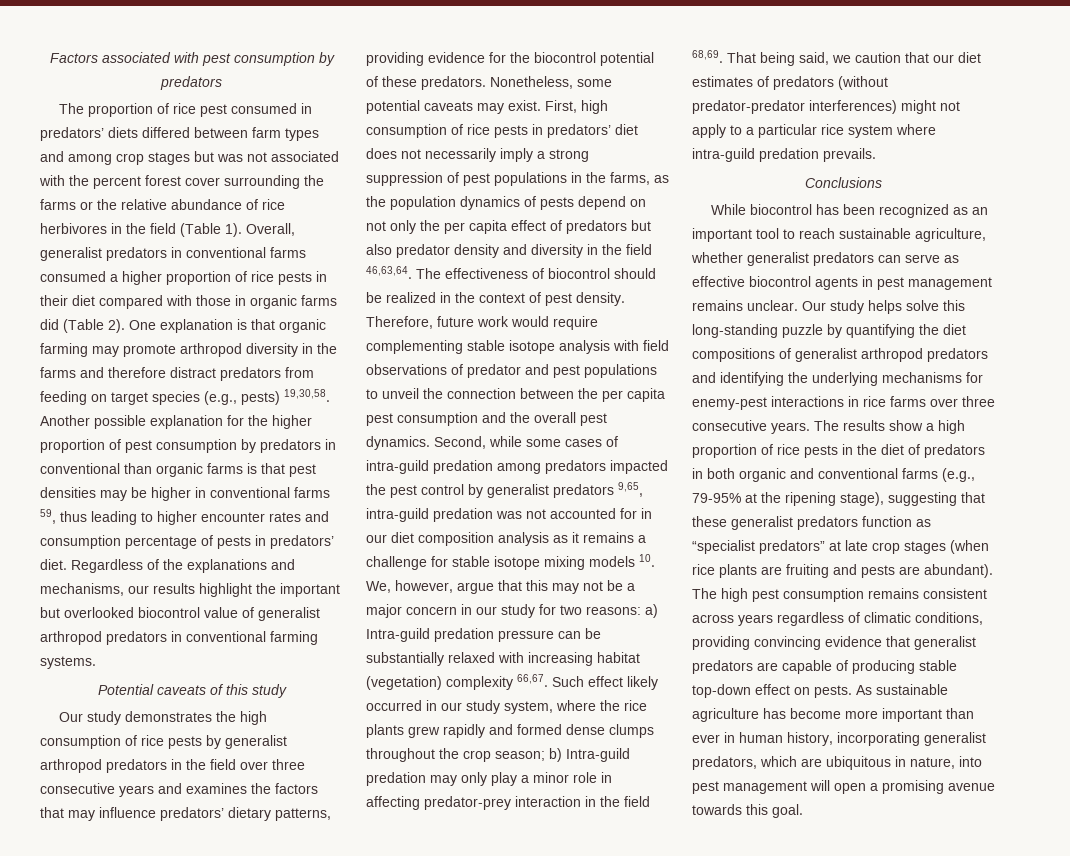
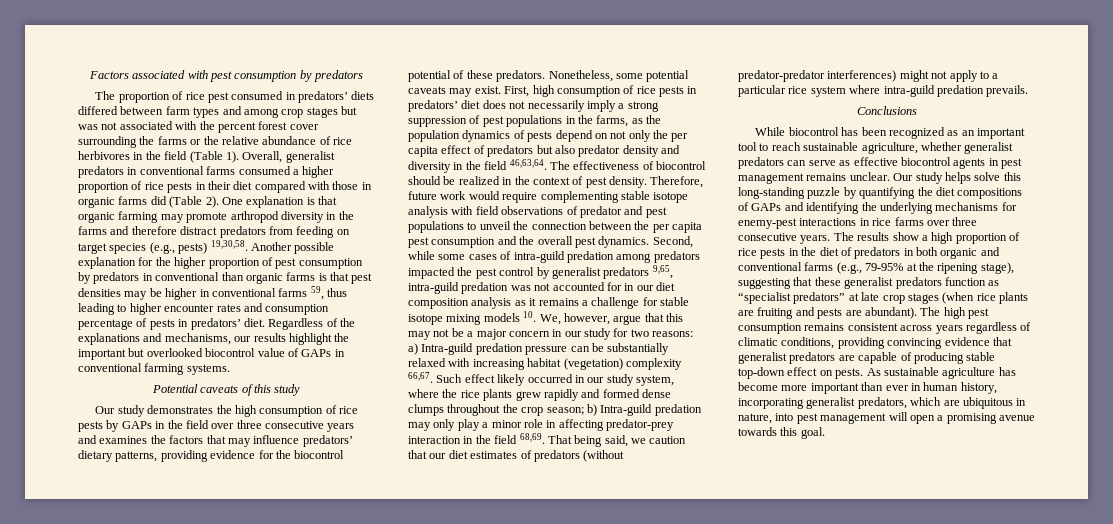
- Regardless of the explanations and mechanisms, our results highlight the important but overlooked biocontrol value of generalist arthropod predators in conventional farming systems.
+ Regardless of the explanations and mechanisms, our results highlight the important but overlooked biocontrol value of GAPs in conventional farming systems.
- Our study demonstrates the high consumption of rice pests by generalist arthropod predators in the field over three consecutive years and examines the factors that may influence predators’ dietary patterns, providing evidence for the biocontrol potential of these predators.
+ Our study demonstrates the high consumption of rice pests by GAPs in the field over three consecutive years and examines the factors that may influence predators’ dietary patterns, providing evidence for the biocontrol potential of these predators.
- Our study helps solve this long-standing puzzle by quantifying the diet compositions of generalist arthropod predators and identifying the underlying mechanisms for enemy-pest interactions in rice farms over three consecutive years.
+ Our study helps solve this long-standing puzzle by quantifying the diet compositions of GAPs and identifying the underlying mechanisms for enemy-pest interactions in rice farms over three consecutive years.

